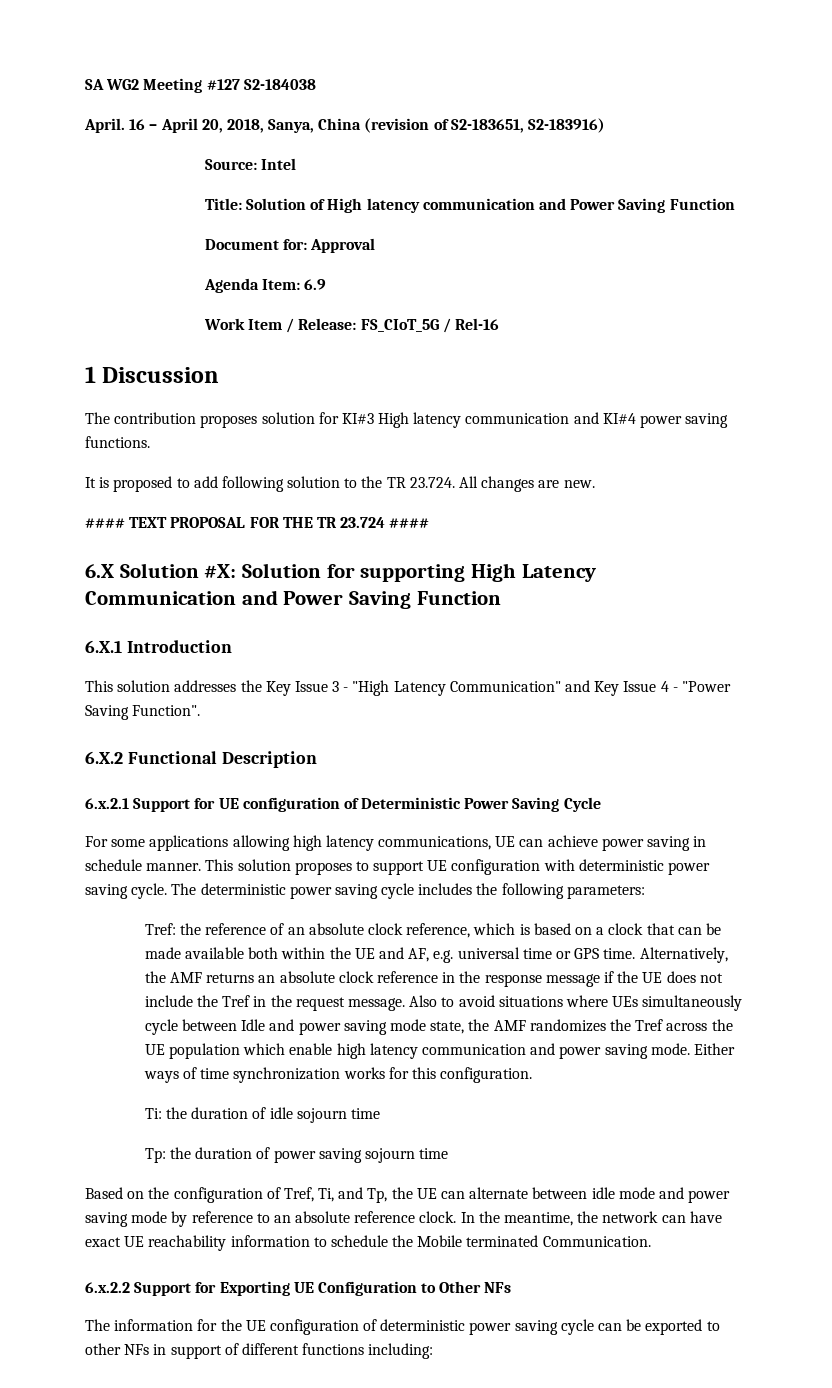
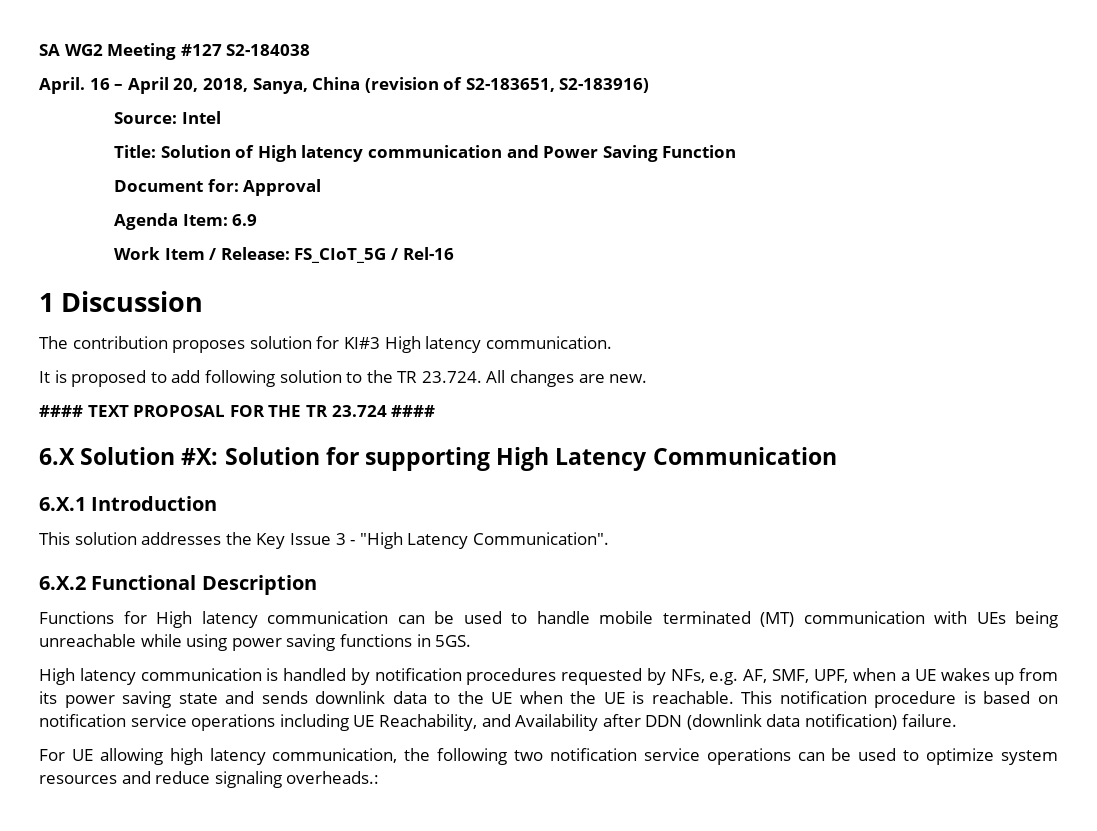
- The contribution proposes solution for KI#3 High latency communication and KI#4 power saving functions.
+ The contribution proposes solution for KI#3 High latency communication.
- 6.X Solution #X: Solution for supporting High Latency Communication and Power Saving Function
+ 6.X Solution #X: Solution for supporting High Latency Communication
- This solution addresses the Key Issue 3 - "High Latency Communication" and Key Issue 4 - "Power Saving Function".
+ This solution addresses the Key Issue 3 - "High Latency Communication".
  6.X.2 Functional Description
- 6.x.2.1 Support for UE configuration of Deterministic Power Saving Cycle
+ Functions for High latency communication can be used to handle mobile terminated (MT) communication with UEs being unreachable while using power saving functions in 5GS.
+ High latency communication is handled by notification procedures requested by NFs, e.g. AF, SMF, UPF, when a UE wakes up from its power saving state and sends downlink data to the UE when the UE is reachable. This notification procedure is based on notification service operations including UE Reachability, and Availability after DDN (downlink data notification) failure.
- For some applications allowing high latency communications, UE can achieve power saving in schedule manner. This solution proposes to support UE configuration with deterministic power saving cycle. The deterministic power saving cycle includes the following parameters:
- Tref: the reference of an absolute clock reference, which is based on a clock that can be made available both within the UE and AF, e.g. universal time or GPS time. Alternatively, the AMF returns an absolute clock reference in the response message if the UE does not include the Tref in the request message. Also to avoid situations where UEs simultaneously cycle between Idle and power saving mode state, the AMF randomizes the Tref across the UE population which enable high latency communication and power saving mode. Either ways of time synchronization works for this configuration.
- Ti: the duration of idle sojourn time
- Tp: the duration of power saving sojourn time
- Based on the configuration of Tref, Ti, and Tp, the UE can alternate between idle mode and power saving mode by reference to an absolute reference clock. In the meantime, the network can have exact UE reachability information to schedule the Mobile terminated Communication.
- 6.x.2.2 Support for Exporting UE Configuration to Other NFs
- The information for the UE configuration of deterministic power saving cycle can be exported to other NFs in support of different functions including:
+ For UE allowing high latency communication, the following two notification service operations can be used to optimize system resources and reduce signaling overheads.:

